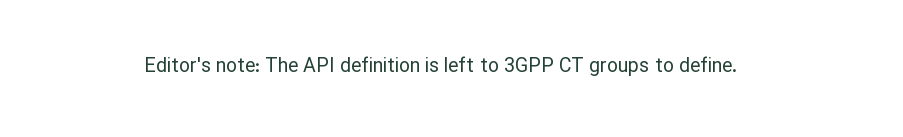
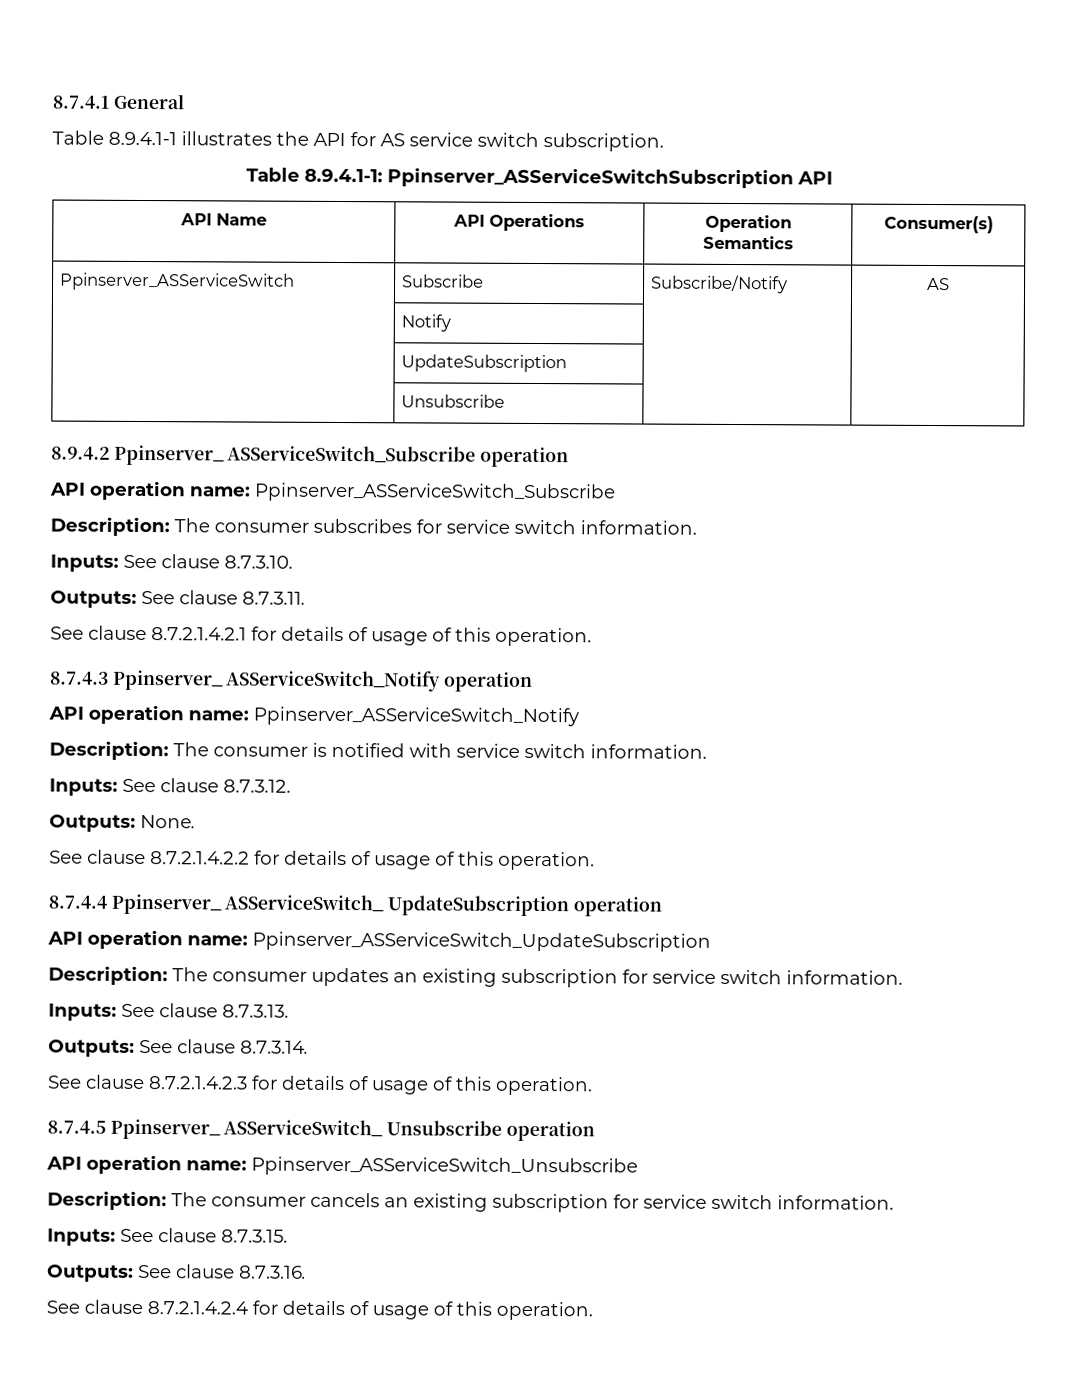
- Editor's note: The API definition is left to 3GPP CT groups to define.
+ 8.7.4.1 General
+ Table 8.9.4.1-1 illustrates the API for AS service switch subscription.
+ Table 8.9.4.1-1: Ppinserver_ASServiceSwitchSubscription API
+ API Name | API Operations | Operation
+ Semantics | Consumer(s)
+ Ppinserver_ASServiceSwitch | Subscribe | Subscribe/Notify | AS
+ | Notify | |
+ | UpdateSubscription | |
+ | Unsubscribe | |
+ 8.9.4.2 Ppinserver_ ASServiceSwitch_Subscribe operation
+ API operation name: Ppinserver_ASServiceSwitch_Subscribe
+ Description: The consumer subscribes for service switch information.
+ Inputs: See clause 8.7.3.10.
+ Outputs: See clause 8.7.3.11.
+ See clause 8.7.2.1.4.2.1 for details of usage of this operation.
+ 8.7.4.3 Ppinserver_ ASServiceSwitch_Notify operation
+ API operation name: Ppinserver_ASServiceSwitch_Notify
+ Description: The consumer is notified with service switch information.
+ Inputs: See clause 8.7.3.12.
+ Outputs: None.
+ See clause 8.7.2.1.4.2.2 for details of usage of this operation.
+ 8.7.4.4 Ppinserver_ ASServiceSwitch_ UpdateSubscription operation
+ API operation name: Ppinserver_ASServiceSwitch_UpdateSubscription
+ Description: The consumer updates an existing subscription for service switch information.
+ Inputs: See clause 8.7.3.13.
+ Outputs: See clause 8.7.3.14.
+ See clause 8.7.2.1.4.2.3 for details of usage of this operation.
+ 8.7.4.5 Ppinserver_ ASServiceSwitch_ Unsubscribe operation
+ API operation name: Ppinserver_ASServiceSwitch_Unsubscribe
+ Description: The consumer cancels an existing subscription for service switch information.
+ Inputs: See clause 8.7.3.15.
+ Outputs: See clause 8.7.3.16.
+ See clause 8.7.2.1.4.2.4 for details of usage of this operation.

